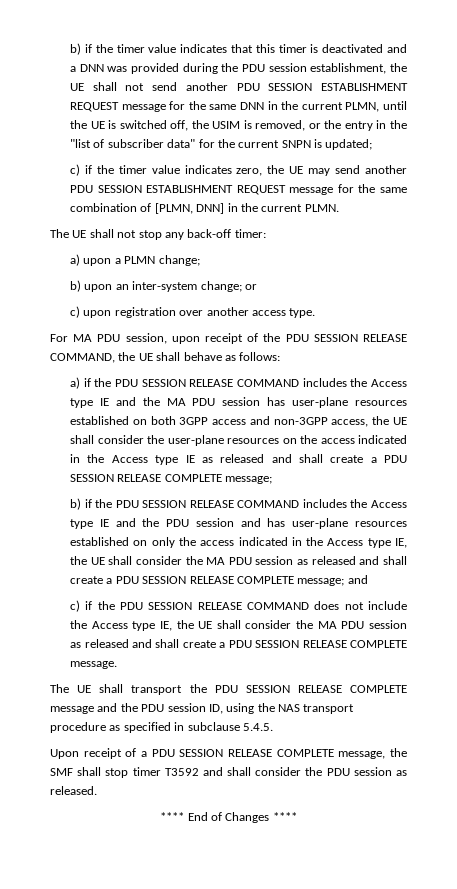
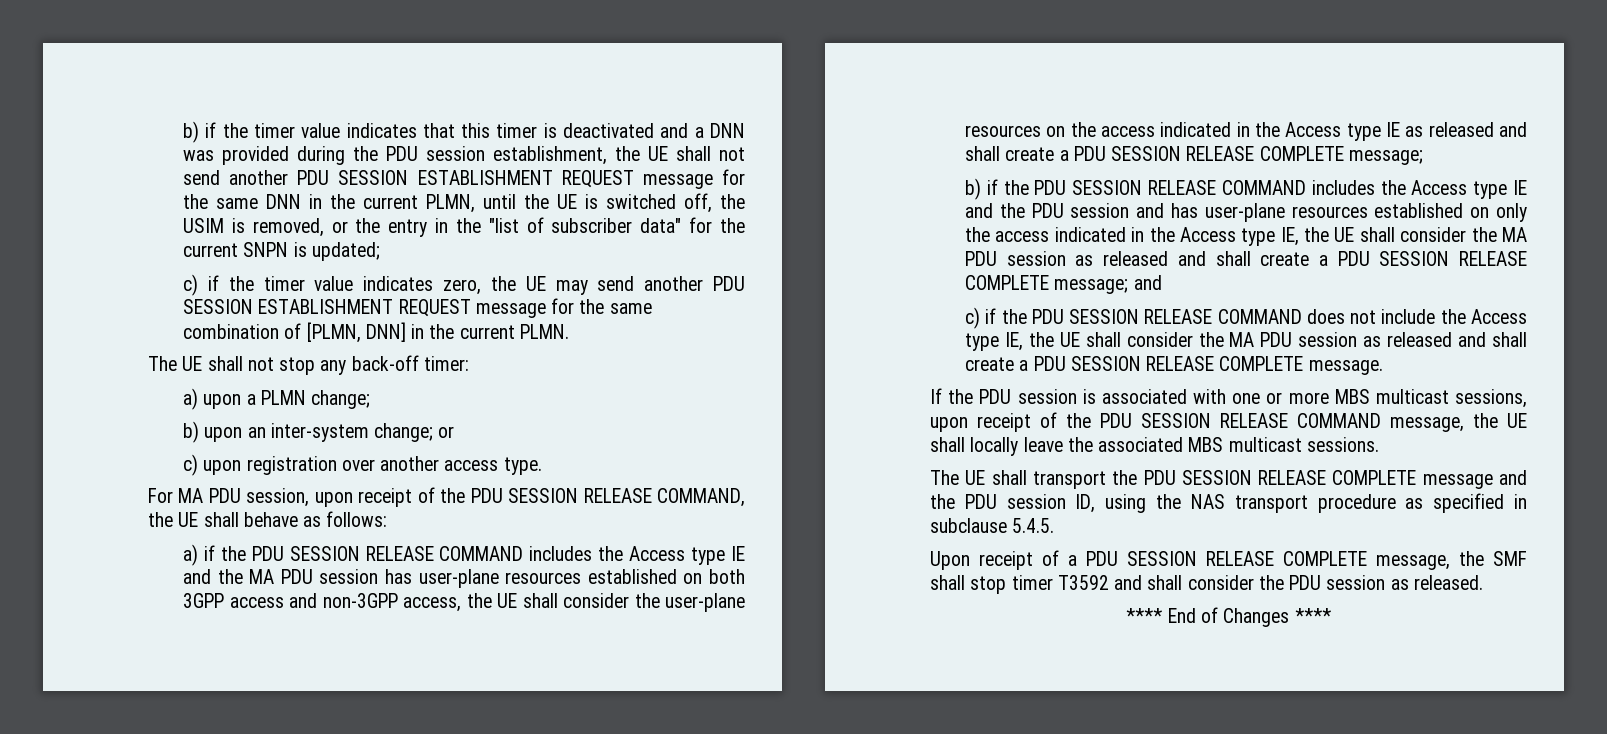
+ If the PDU session is associated with one or more MBS multicast sessions, upon receipt of the PDU SESSION RELEASE COMMAND message, the UE shall locally leave the associated MBS multicast sessions.

